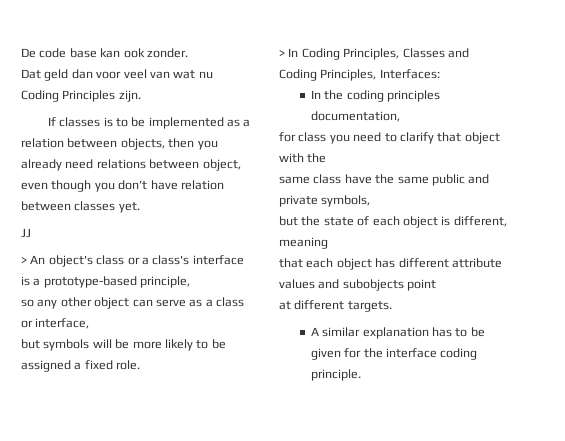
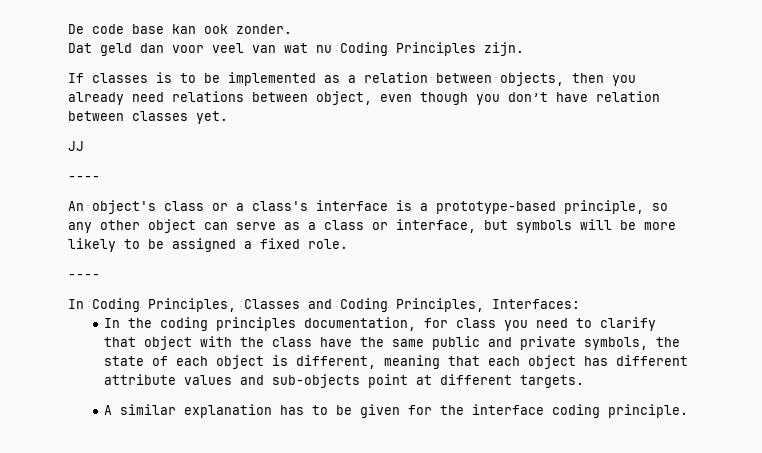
  JJ
- > An object's class or a class's interface is a prototype-based principle,
- so any other object can serve as a class or interface,
- but symbols will be more likely to be assigned a fixed role.
- > In Coding Principles, Classes and Coding Principles, Interfaces:
+ ----
+ An object's class or a class's interface is a prototype-based principle, so any other object can serve as a class or interface, but symbols will be more likely to be assigned a fixed role.
+ ----
+ In Coding Principles, Classes and Coding Principles, Interfaces:
- In the coding principles documentation,
- for class you need to clarify that object with the
- same class have the same public and private symbols,
- but the state of each object is different, meaning
- that each object has different attribute values and subobjects point
- at different targets.
+ In the coding principles documentation, for class you need to clarify that object with the class have the same public and private symbols, the state of each object is different, meaning that each object has different attribute values and sub-objects point at different targets.

